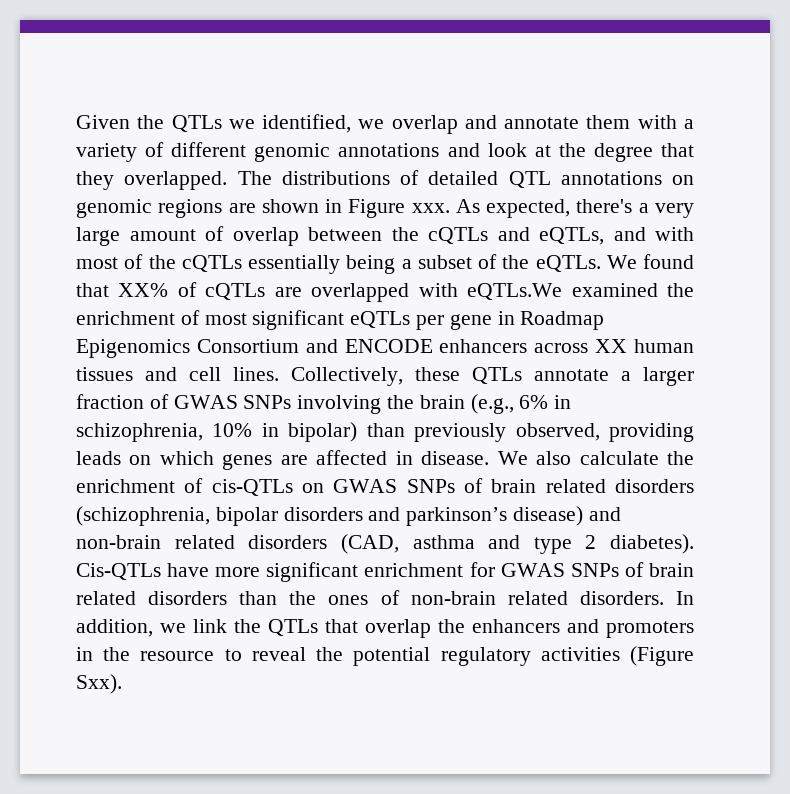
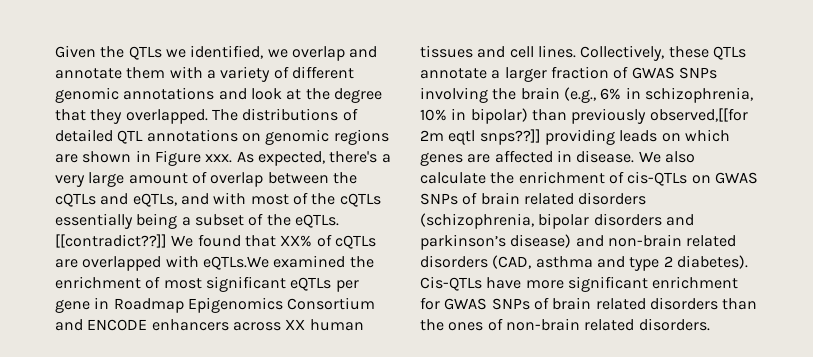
+ [[contradict??]]
- Collectively, these QTLs annotate a larger fraction of GWAS SNPs involving the brain (e.g., 6% in schizophrenia, 10% in bipolar) than previously observed, providing leads on which genes are affected in disease.
+ Collectively, these QTLs annotate a larger fraction of GWAS SNPs involving the brain (e.g., 6% in schizophrenia, 10% in bipolar) than previously observed,[[for 2m eqtl snps??]] providing leads on which genes are affected in disease.
- In addition, we link the QTLs that overlap the enhancers and promoters in the resource to reveal the potential regulatory activities (Figure Sxx).

